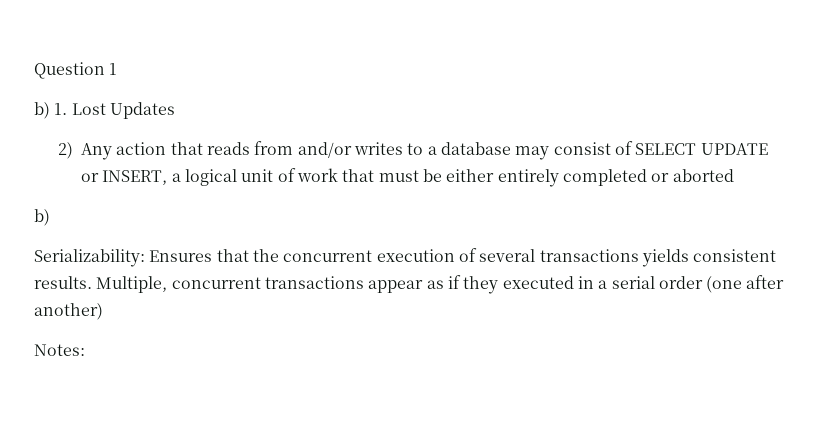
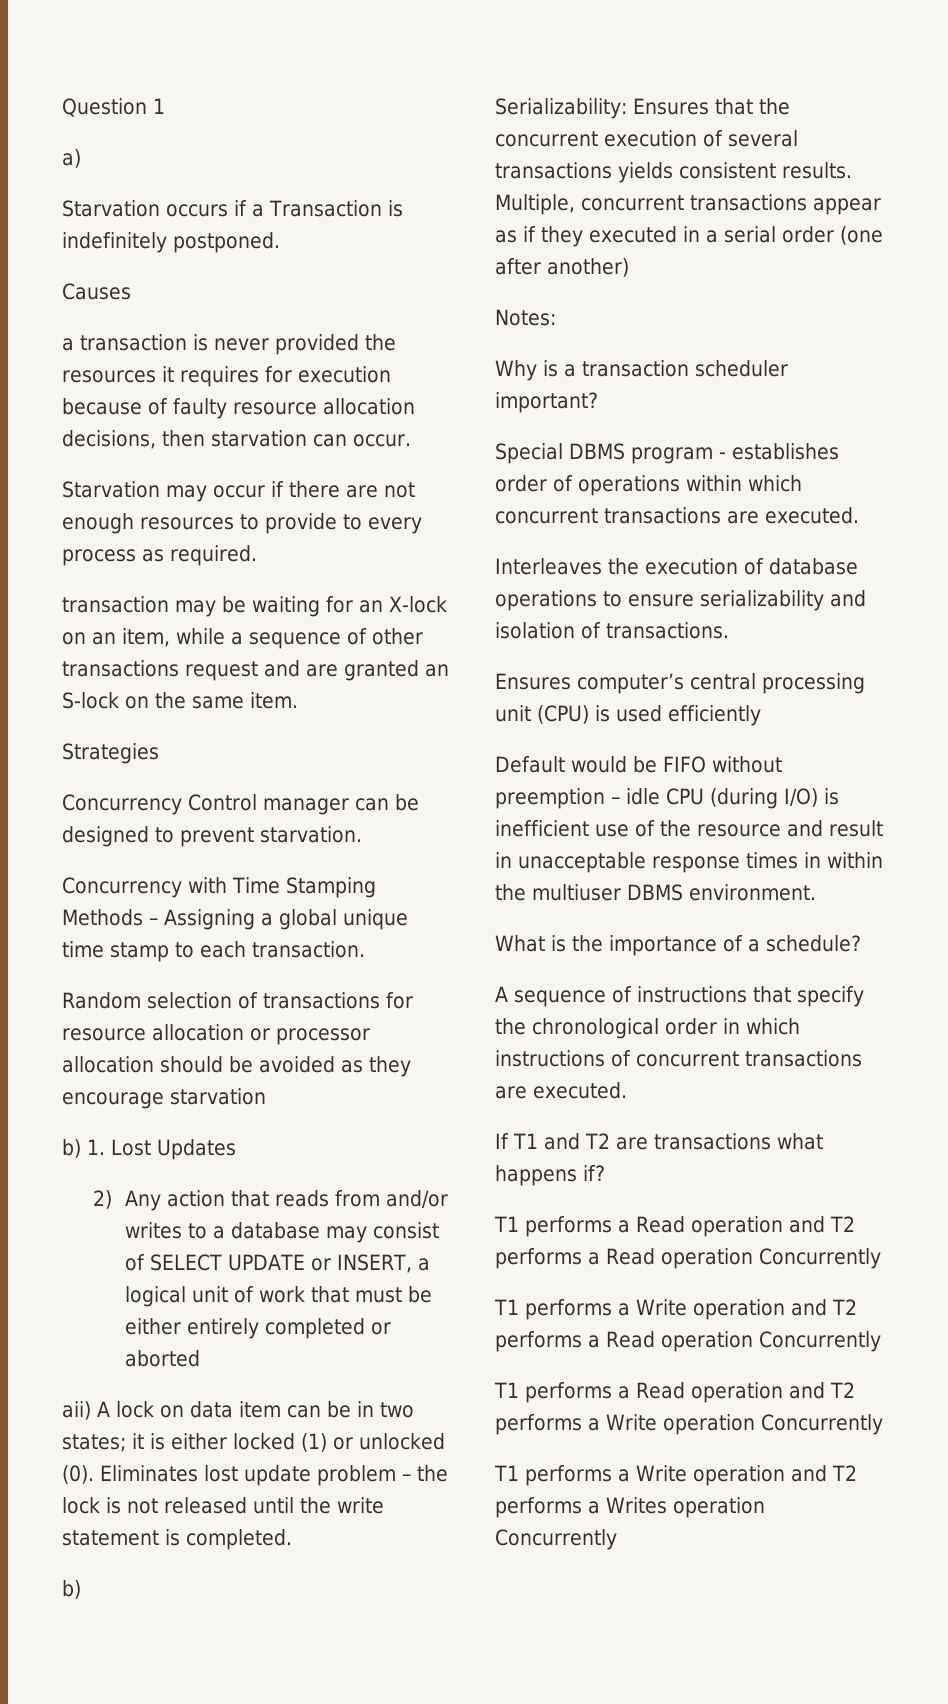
+ a)
+ Starvation occurs if a Transaction is indefinitely postponed.
+ Causes
+ a transaction is never provided the resources it requires for execution because of faulty resource allocation decisions, then starvation can occur.
+ Starvation may occur if there are not enough resources to provide to every process as required.
+ transaction may be waiting for an X-lock on an item, while a sequence of other transactions request and are granted an S-lock on the same item.
+ Strategies
+ Concurrency Control manager can be designed to prevent starvation.
+ Concurrency with Time Stamping Methods – Assigning a global unique time stamp to each transaction.
+ Random selection of transactions for resource allocation or processor allocation should be avoided as they encourage starvation
+ aii) A lock on data item can be in two states; it is either locked (1) or unlocked (0). Eliminates lost update problem – the lock is not released until the write statement is completed.
+ Why is a transaction scheduler important?
+ Special DBMS program - establishes order of operations within which concurrent transactions are executed.
+ Interleaves the execution of database operations to ensure serializability and isolation of transactions.
+ Ensures computer’s central processing unit (CPU) is used efficiently
+ Default would be FIFO without preemption – idle CPU (during I/O) is inefficient use of the resource and result in unacceptable response times in within the multiuser DBMS environment.
+ What is the importance of a schedule?
+ A sequence of instructions that specify the chronological order in which instructions of concurrent transactions are executed.
+ If T1 and T2 are transactions what happens if?
+ T1 performs a Read operation and T2 performs a Read operation Concurrently
+ T1 performs a Write operation and T2 performs a Read operation Concurrently
+ T1 performs a Read operation and T2 performs a Write operation Concurrently
+ T1 performs a Write operation and T2 performs a Writes operation Concurrently

